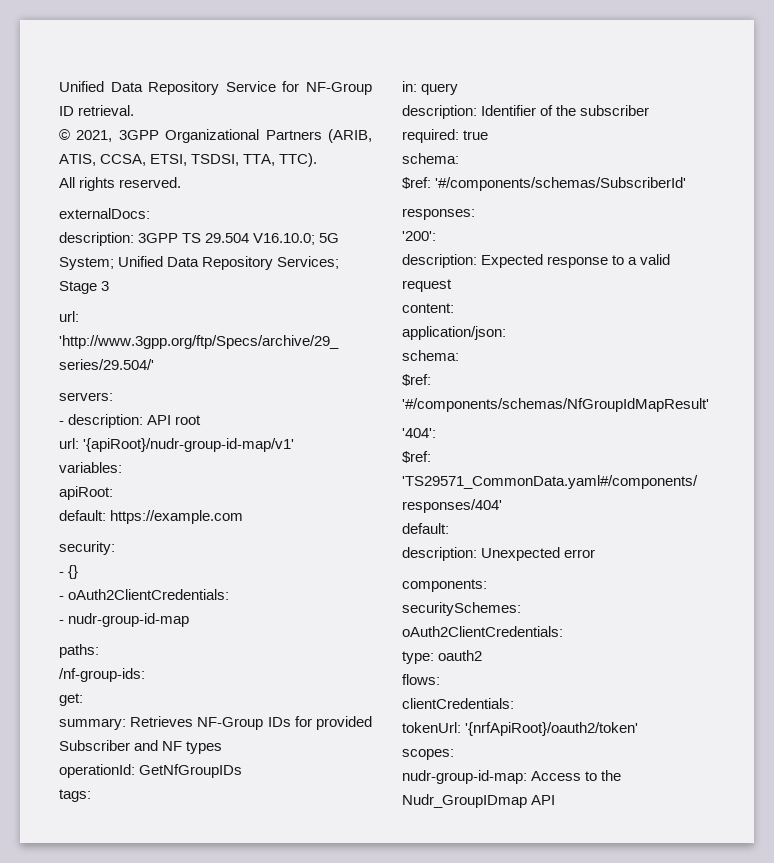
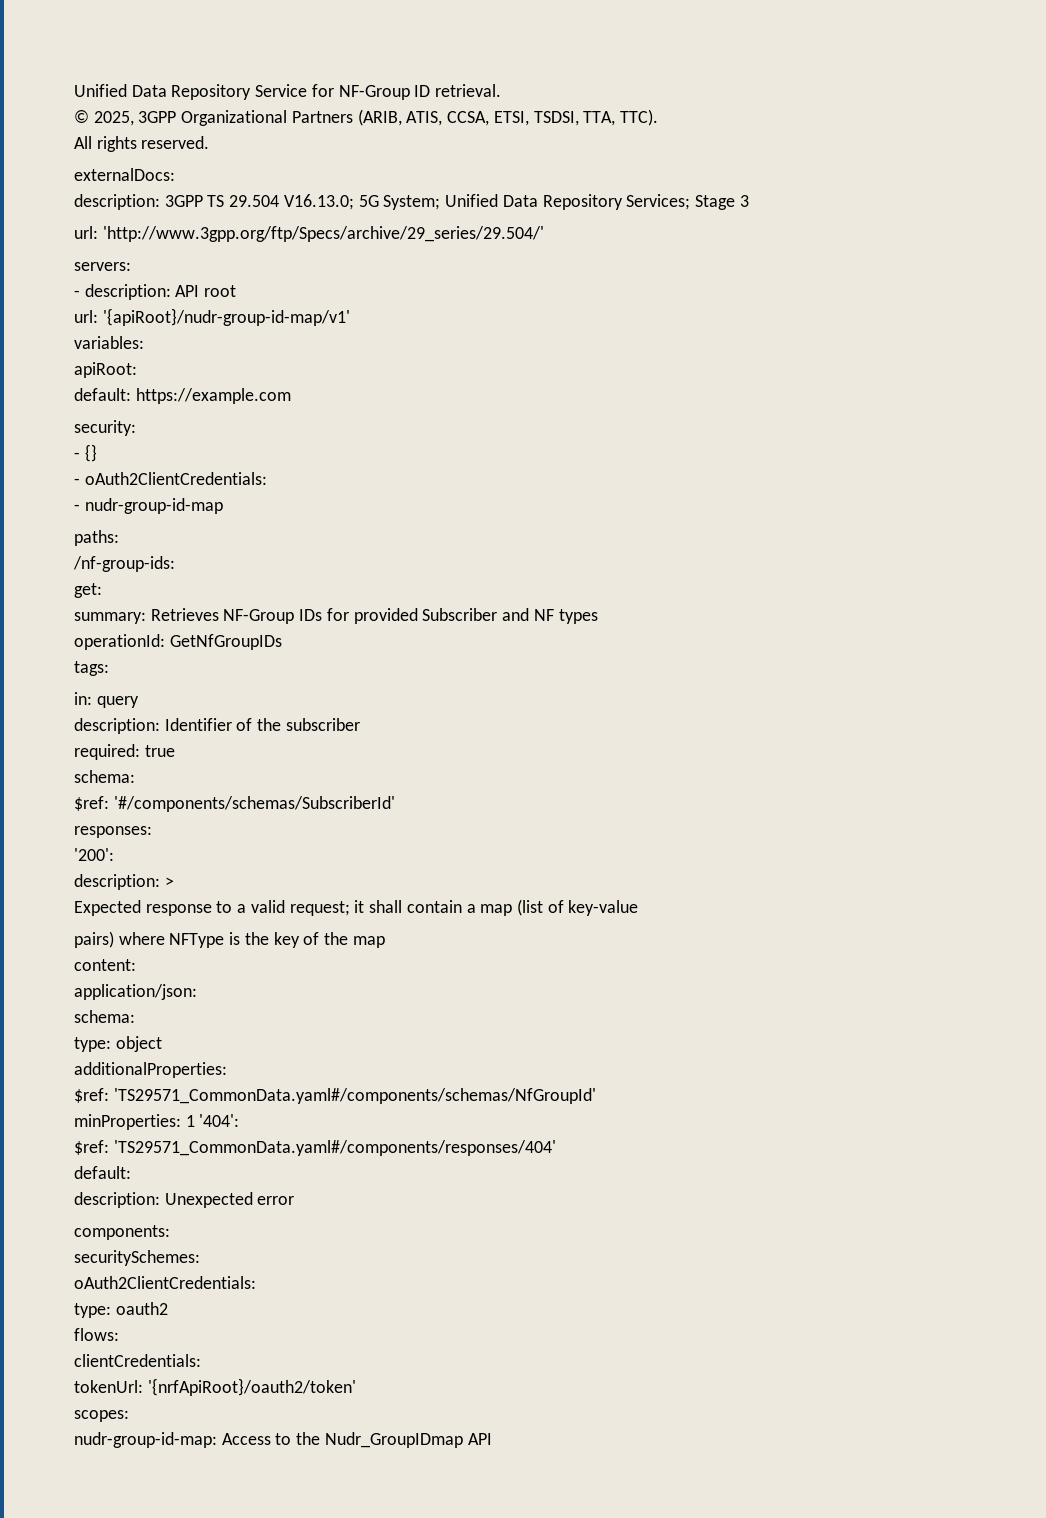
- © 2021, 3GPP Organizational Partners (ARIB, ATIS, CCSA, ETSI, TSDSI, TTA, TTC).
+ © 2025, 3GPP Organizational Partners (ARIB, ATIS, CCSA, ETSI, TSDSI, TTA, TTC).
- description: 3GPP TS 29.504 V16.10.0; 5G System; Unified Data Repository Services; Stage 3
+ description: 3GPP TS 29.504 V16.13.0; 5G System; Unified Data Repository Services; Stage 3
- description: Expected response to a valid request
+ description: >
+ Expected response to a valid request; it shall contain a map (list of key-value
+ pairs) where NFType is the key of the map
  content:
  application/json:
  schema:
- $ref: '#/components/schemas/NfGroupIdMapResult'
- '404':
+ type: object
+ additionalProperties:
+ $ref: 'TS29571_CommonData.yaml#/components/schemas/NfGroupId'
+ minProperties: 1 '404':

